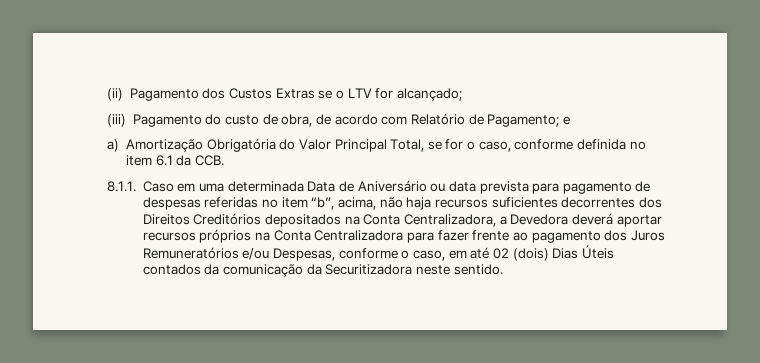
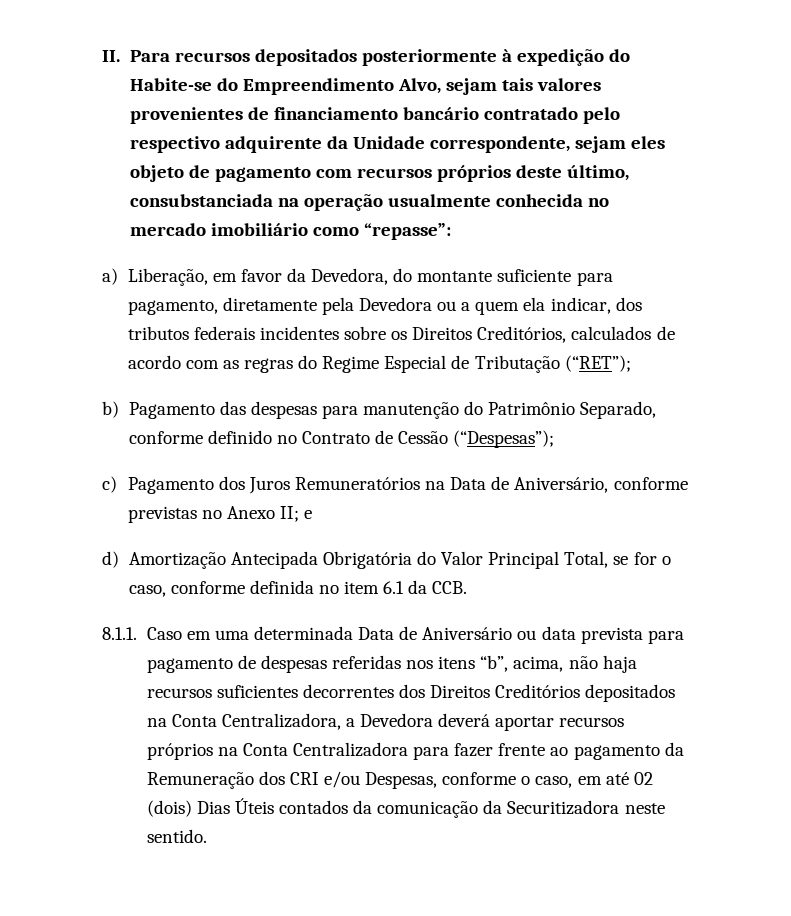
- (ii) Pagamento dos Custos Extras se o LTV for alcançado;
- (iii) Pagamento do custo de obra, de acordo com Relatório de Pagamento; e
- a) Amortização Obrigatória do Valor Principal Total, se for o caso, conforme definida no item 6.1 da CCB.
+ II. Para recursos depositados posteriormente à expedição do Habite-se do Empreendimento Alvo, sejam tais valores provenientes de financiamento bancário contratado pelo respectivo adquirente da Unidade correspondente, sejam eles objeto de pagamento com recursos próprios deste último, consubstanciada na operação usualmente conhecida no mercado imobiliário como “repasse”:
+ a) Liberação, em favor da Devedora, do montante suficiente para pagamento, diretamente pela Devedora ou a quem ela indicar, dos tributos federais incidentes sobre os Direitos Creditórios, calculados de acordo com as regras do Regime Especial de Tributação (“RET”);
+ b) Pagamento das despesas para manutenção do Patrimônio Separado, conforme definido no Contrato de Cessão (“Despesas”);
+ c) Pagamento dos Juros Remuneratórios na Data de Aniversário, conforme previstas no Anexo II; e
+ d) Amortização Antecipada Obrigatória do Valor Principal Total, se for o caso, conforme definida no item 6.1 da CCB.
- 8.1.1. Caso em uma determinada Data de Aniversário ou data prevista para pagamento de despesas referidas no item “b”, acima, não haja recursos suficientes decorrentes dos Direitos Creditórios depositados na Conta Centralizadora, a Devedora deverá aportar recursos próprios na Conta Centralizadora para fazer frente ao pagamento dos Juros Remuneratórios e/ou Despesas, conforme o caso, em até 02 (dois) Dias Úteis contados da comunicação da Securitizadora neste sentido.
+ 8.1.1. Caso em uma determinada Data de Aniversário ou data prevista para pagamento de despesas referidas nos itens “b”, acima, não haja recursos suficientes decorrentes dos Direitos Creditórios depositados na Conta Centralizadora, a Devedora deverá aportar recursos próprios na Conta Centralizadora para fazer frente ao pagamento da Remuneração dos CRI e/ou Despesas, conforme o caso, em até 02 (dois) Dias Úteis contados da comunicação da Securitizadora neste sentido.

